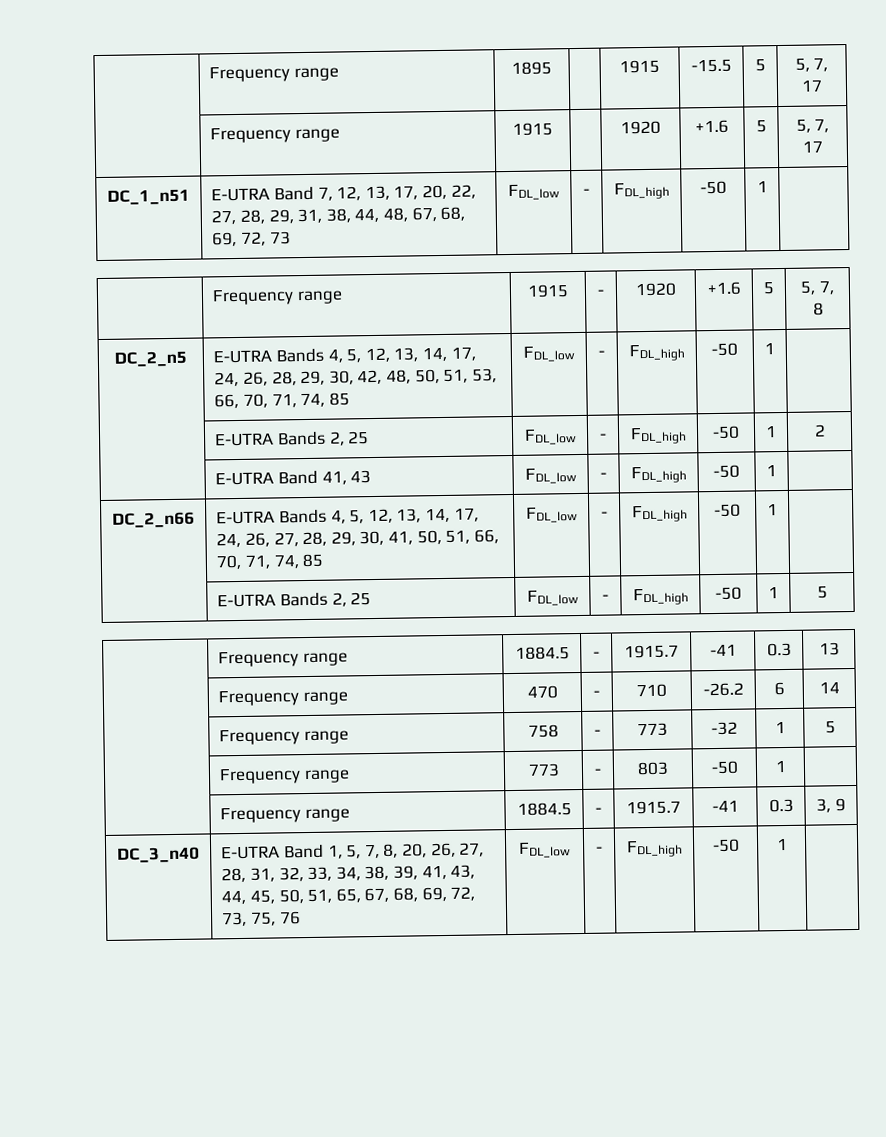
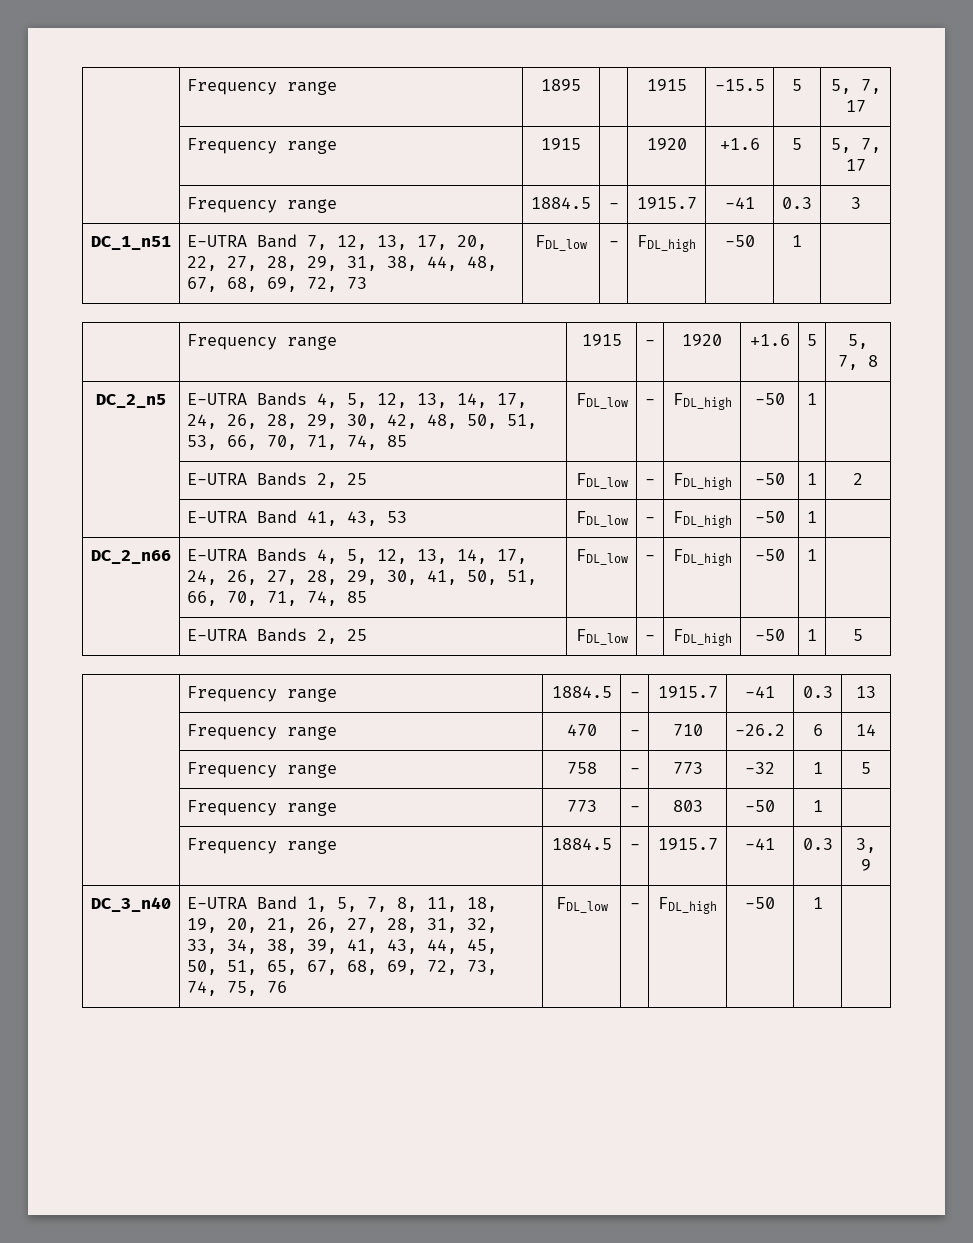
+ | Frequency range | 1884.5 | - | 1915.7 | -41 | 0.3 | 3
- | E-UTRA Band 41, 43 | FDL_low | - | FDL_high | -50 | 1 |
+ | E-UTRA Band 41, 43, 53 | FDL_low | - | FDL_high | -50 | 1 |
- E-UTRA Band 1, 5, 7, 8, 20, 26, 27, 28, 31, 32, 33, 34, 38, 39, 41, 43, 44, 45, 50, 51, 65, 67, 68, 69, 72, 73, 75, 76
+ E-UTRA Band 1, 5, 7, 8, 11, 18, 19, 20, 21, 26, 27, 28, 31, 32, 33, 34, 38, 39, 41, 43, 44, 45, 50, 51, 65, 67, 68, 69, 72, 73, 74, 75, 76

